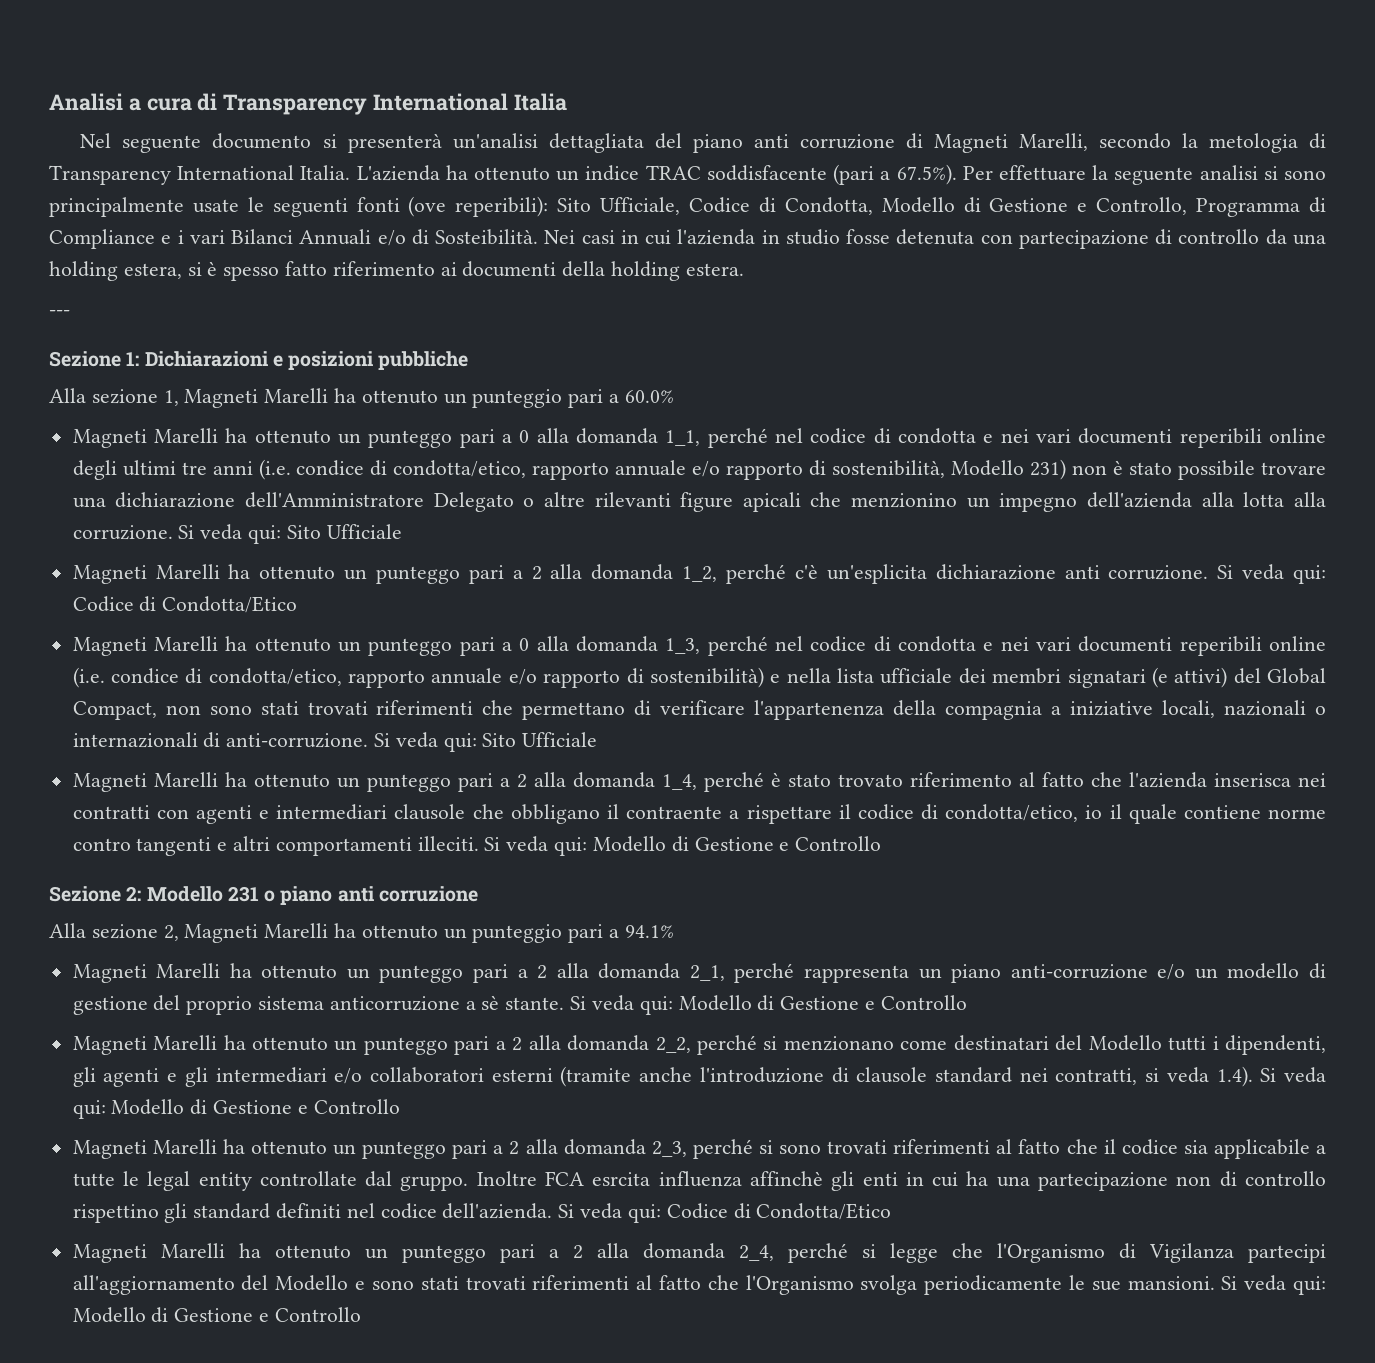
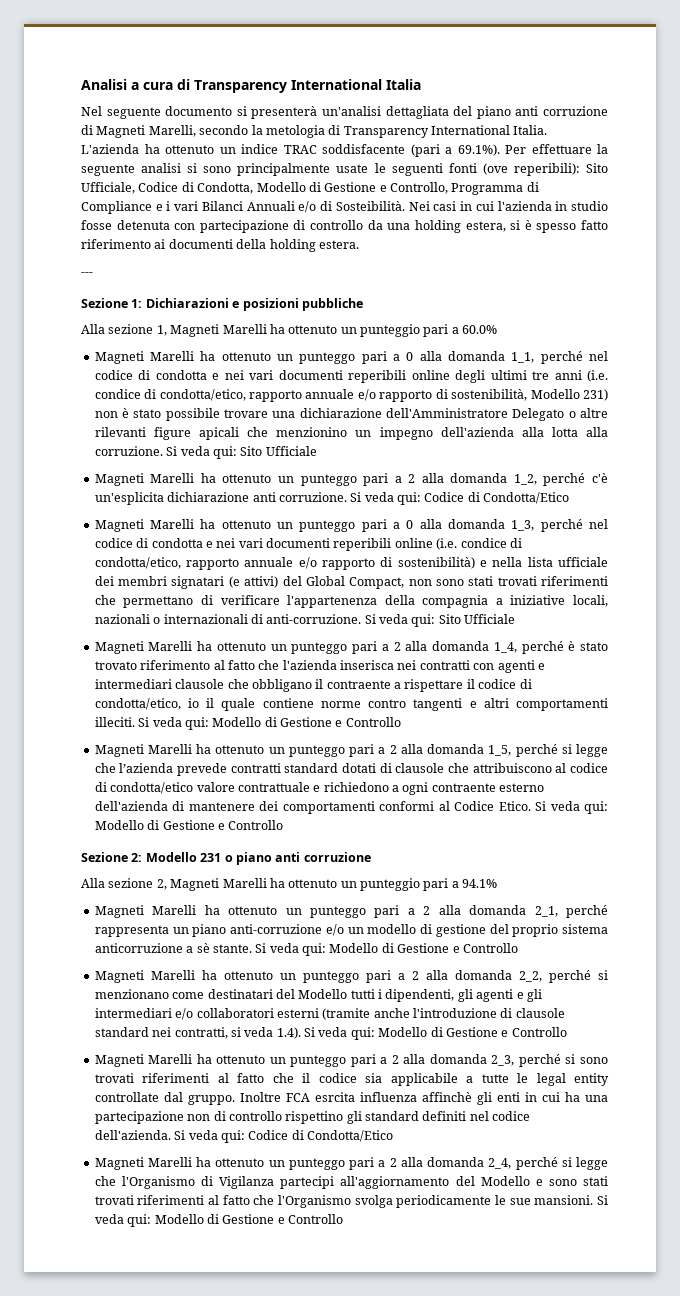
- L'azienda ha ottenuto un indice TRAC soddisfacente (pari a 67.5%). Per effettuare la seguente analisi si sono principalmente usate le seguenti fonti (ove reperibili): Sito Ufficiale, Codice di Condotta, Modello di Gestione e Controllo, Programma di Compliance e i vari Bilanci Annuali e/o di Sosteibilità.
+ L'azienda ha ottenuto un indice TRAC soddisfacente (pari a 69.1%). Per effettuare la seguente analisi si sono principalmente usate le seguenti fonti (ove reperibili): Sito Ufficiale, Codice di Condotta, Modello di Gestione e Controllo, Programma di Compliance e i vari Bilanci Annuali e/o di Sosteibilità.
+ Magneti Marelli ha ottenuto un punteggo pari a 2 alla domanda 1_5, perché si legge che l’azienda prevede contratti standard dotati di clausole che attribuiscono al codice di condotta/etico valore contrattuale e richiedono a ogni contraente esterno dell'azienda di mantenere dei comportamenti conformi al Codice Etico. Si veda qui: Modello di Gestione e Controllo

